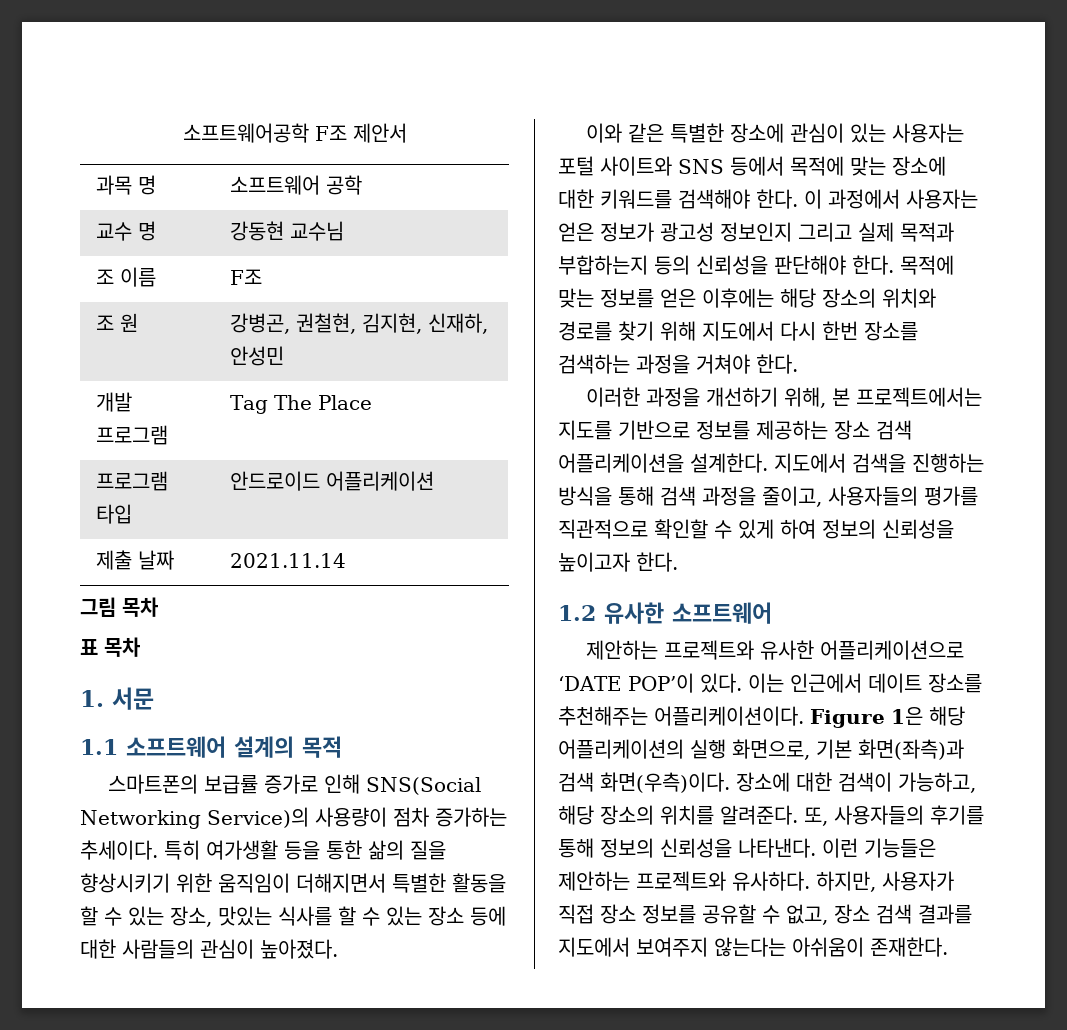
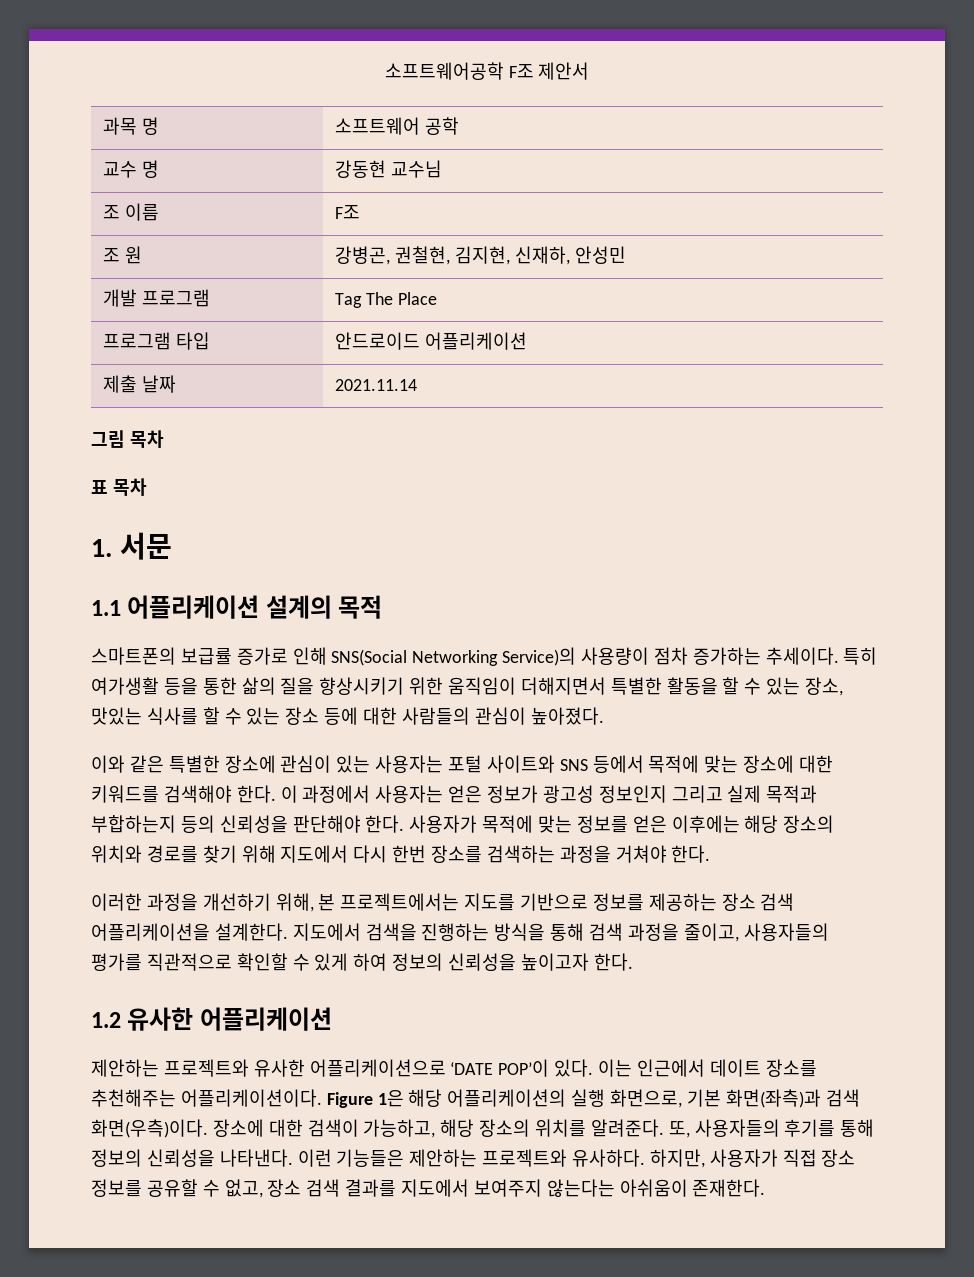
- 1.1 소프트웨어 설계의 목적
+ 1.1 어플리케이션 설계의 목적
- 목적에 맞는 정보를 얻은 이후에는 해당 장소의 위치와 경로를 찾기 위해 지도에서 다시 한번 장소를 검색하는 과정을 거쳐야 한다.
+ 사용자가 목적에 맞는 정보를 얻은 이후에는 해당 장소의 위치와 경로를 찾기 위해 지도에서 다시 한번 장소를 검색하는 과정을 거쳐야 한다.
- 1.2 유사한 소프트웨어
+ 1.2 유사한 어플리케이션

